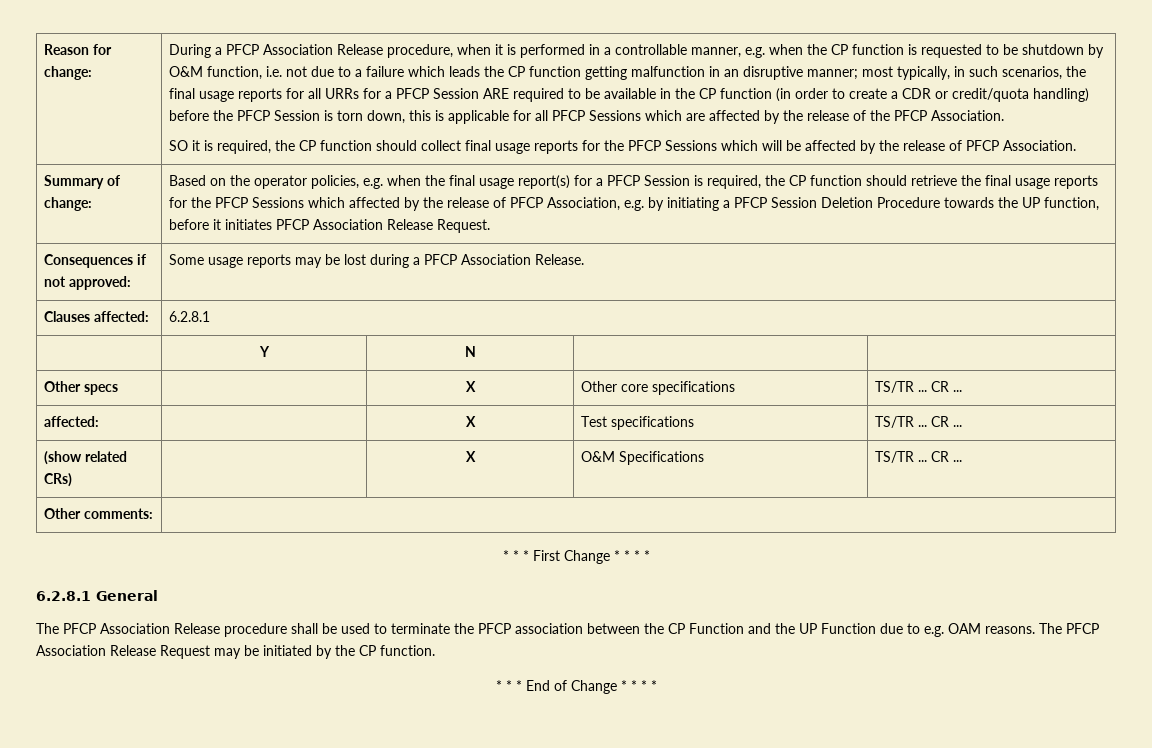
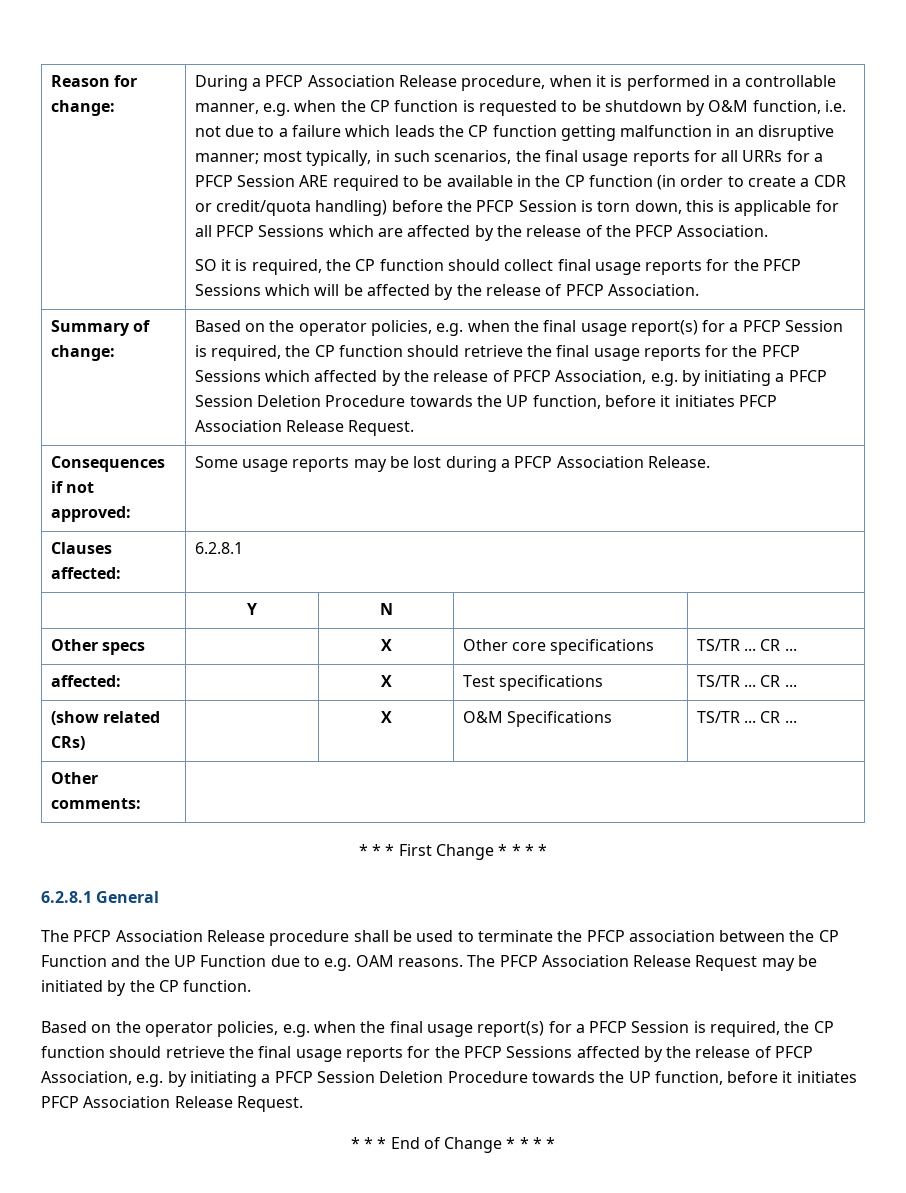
+ Based on the operator policies, e.g. when the final usage report(s) for a PFCP Session is required, the CP function should retrieve the final usage reports for the PFCP Sessions affected by the release of PFCP Association, e.g. by initiating a PFCP Session Deletion Procedure towards the UP function, before it initiates PFCP Association Release Request.

